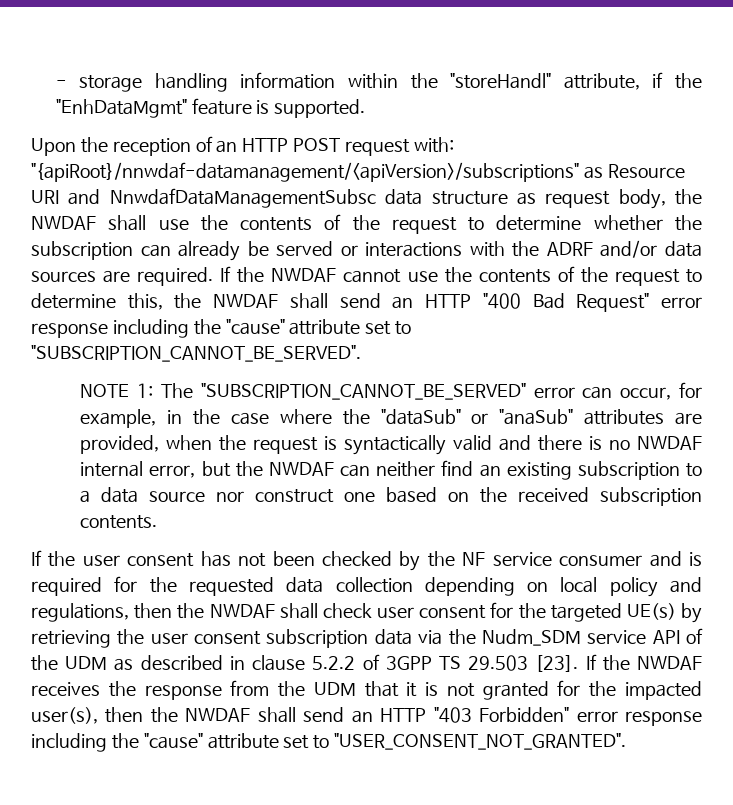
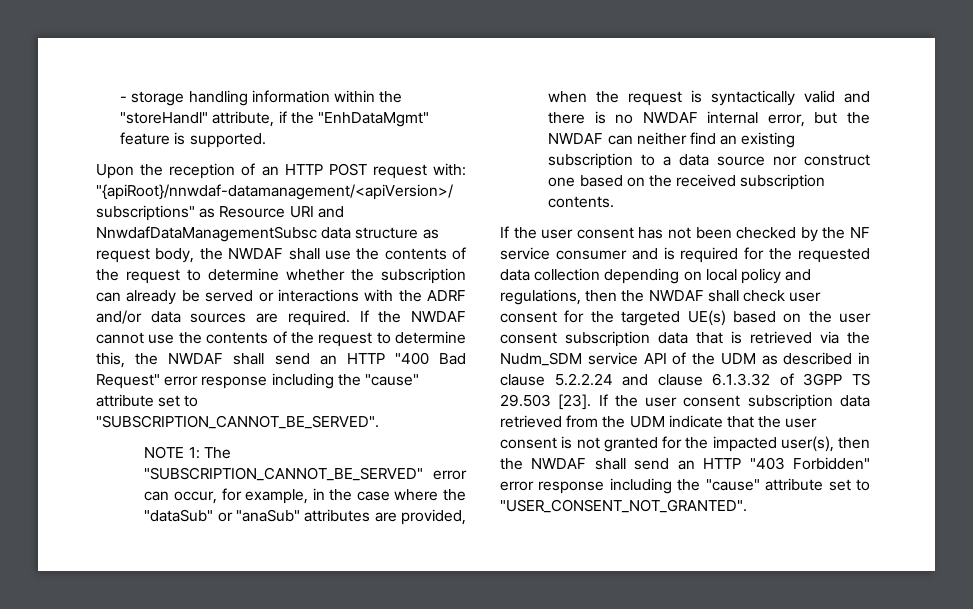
- If the user consent has not been checked by the NF service consumer and is required for the requested data collection depending on local policy and regulations, then the NWDAF shall check user consent for the targeted UE(s) by retrieving the user consent subscription data via the Nudm_SDM service API of the UDM as described in clause 5.2.2 of 3GPP TS 29.503 [23].
+ If the user consent has not been checked by the NF service consumer and is required for the requested data collection depending on local policy and regulations, then the NWDAF shall check user consent for the targeted UE(s) based on the user consent subscription data that is retrieved via the Nudm_SDM service API of the UDM as described in clause 5.2.2.24 and clause 6.1.3.32 of 3GPP TS 29.503 [23].
- If the NWDAF receives the response from the UDM that it is not granted for the impacted user(s), then the NWDAF shall send an HTTP "403 Forbidden" error response including the "cause" attribute set to "USER_CONSENT_NOT_GRANTED".
+ If the user consent subscription data retrieved from the UDM indicate that the user consent is not granted for the impacted user(s), then the NWDAF shall send an HTTP "403 Forbidden" error response including the "cause" attribute set to "USER_CONSENT_NOT_GRANTED".

